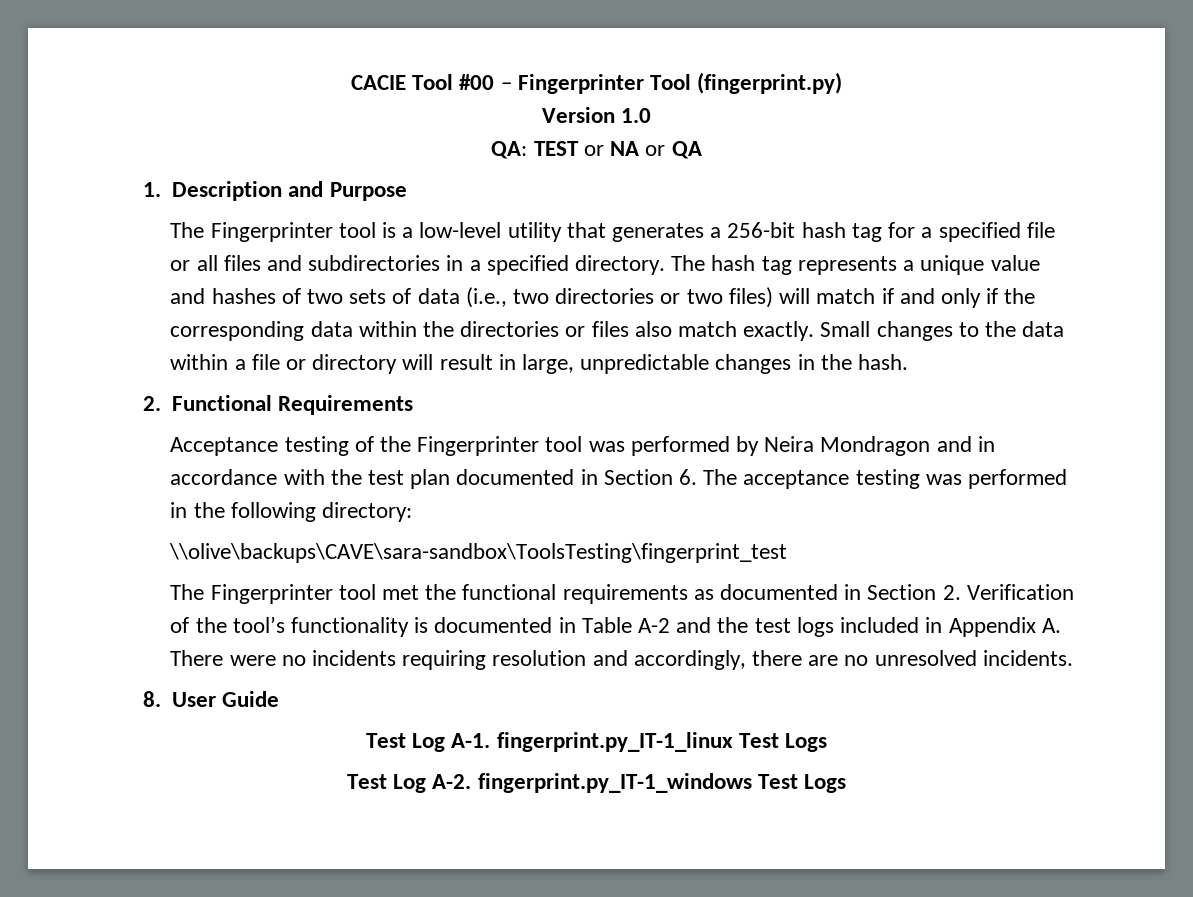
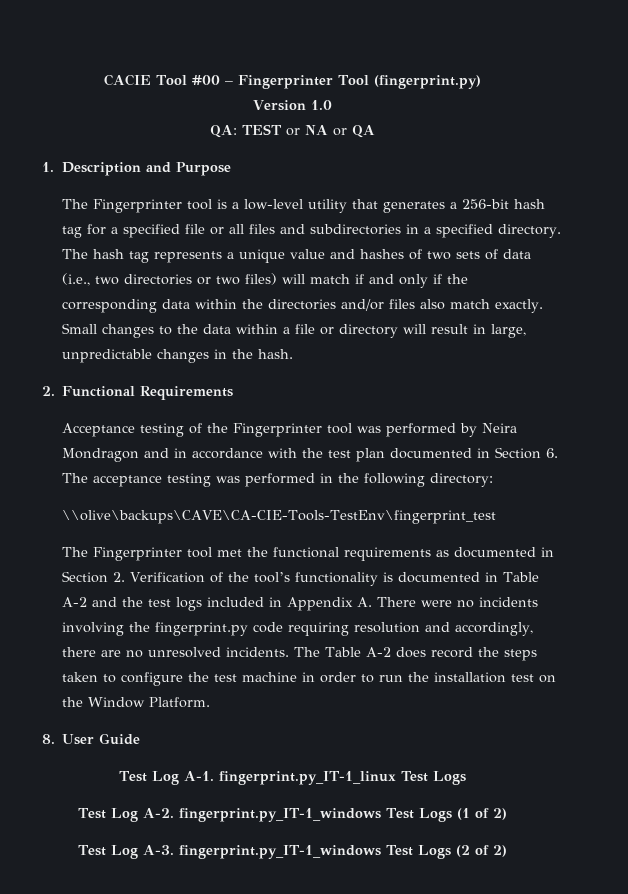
- The hash tag represents a unique value and hashes of two sets of data (i.e., two directories or two files) will match if and only if the corresponding data within the directories or files also match exactly.
+ The hash tag represents a unique value and hashes of two sets of data (i.e., two directories or two files) will match if and only if the corresponding data within the directories and/or files also match exactly.
- \\olive\backups\CAVE\sara-sandbox\ToolsTesting\fingerprint_test
+ \\olive\backups\CAVE\CA-CIE-Tools-TestEnv\fingerprint_test
- The Fingerprinter tool met the functional requirements as documented in Section 2. Verification of the tool’s functionality is documented in Table A-2 and the test logs included in Appendix A. There were no incidents requiring resolution and accordingly, there are no unresolved incidents.
+ The Fingerprinter tool met the functional requirements as documented in Section 2. Verification of the tool’s functionality is documented in Table A-2 and the test logs included in Appendix A. There were no incidents involving the fingerprint.py code requiring resolution and accordingly, there are no unresolved incidents. The Table A-2 does record the steps taken to configure the test machine in order to run the installation test on the Window Platform.
- Test Log A-2. fingerprint.py_IT-1_windows Test Logs
+ Test Log A-2. fingerprint.py_IT-1_windows Test Logs (1 of 2)
+ Test Log A-3. fingerprint.py_IT-1_windows Test Logs (2 of 2)

